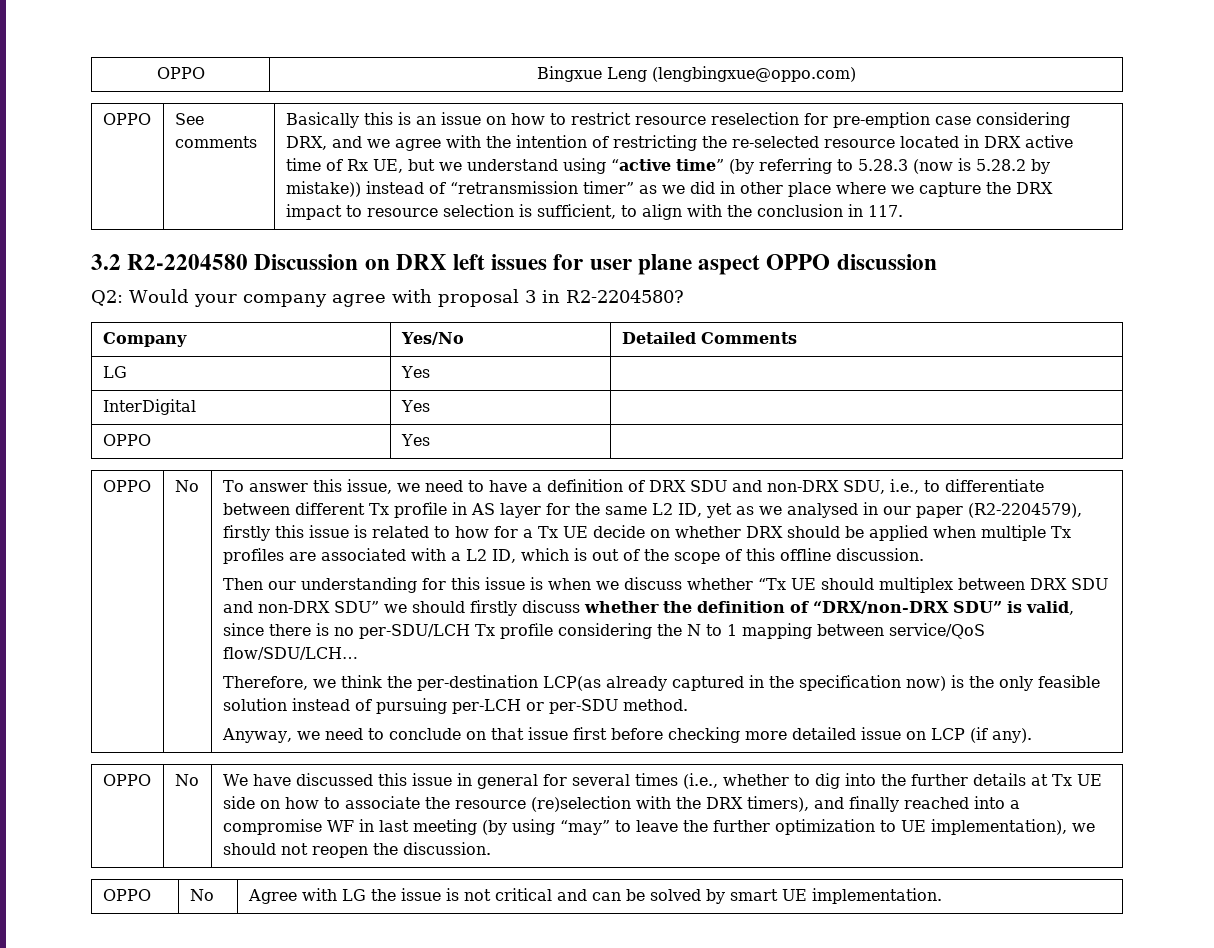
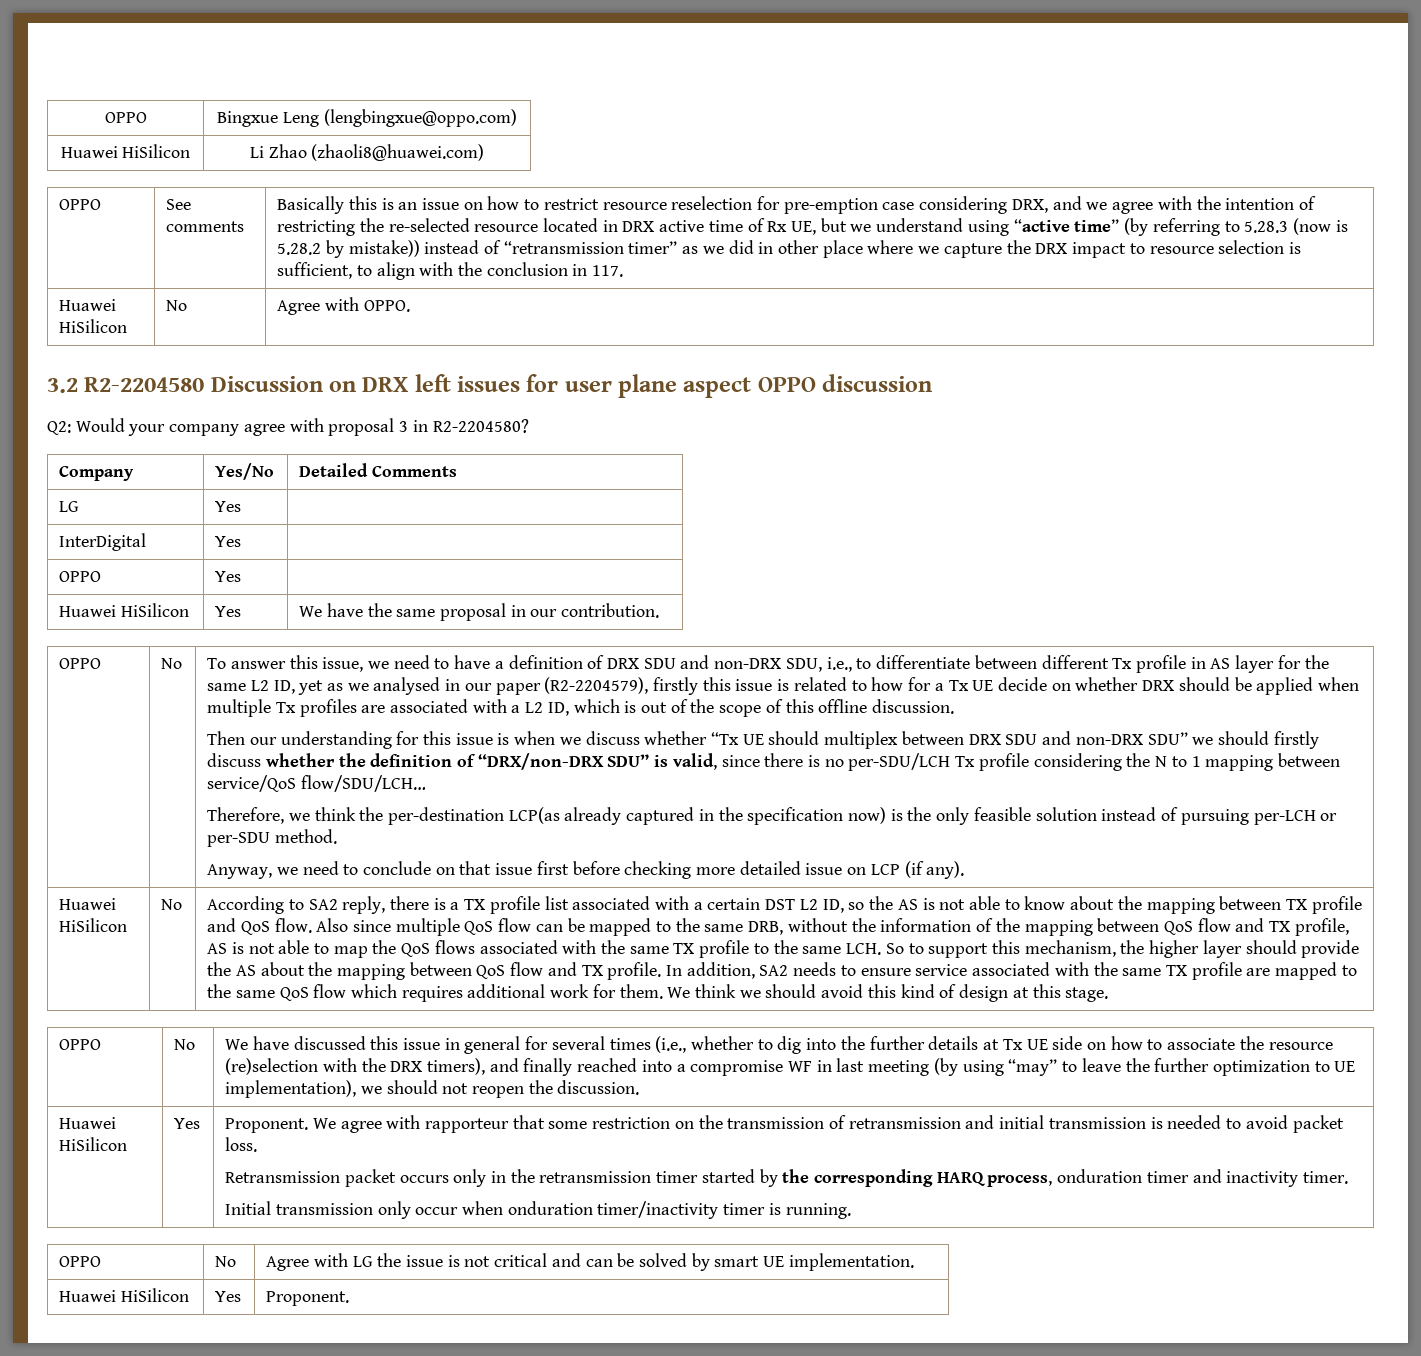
+ Huawei HiSilicon | Li Zhao (zhaoli8@huawei.com)
+ Huawei HiSilicon | No | Agree with OPPO.
+ Huawei HiSilicon | Yes | We have the same proposal in our contribution.
+ Huawei HiSilicon | No | According to SA2 reply, there is a TX profile list associated with a certain DST L2 ID, so the AS is not able to know about the mapping between TX profile and QoS flow. Also since multiple QoS flow can be mapped to the same DRB, without the information of the mapping between QoS flow and TX profile, AS is not able to map the QoS flows associated with the same TX profile to the same LCH. So to support this mechanism, the higher layer should provide the AS about the mapping between QoS flow and TX profile. In addition, SA2 needs to ensure service associated with the same TX profile are mapped to the same QoS flow which requires additional work for them. We think we should avoid this kind of design at this stage.
+ Huawei HiSilicon | Yes | Proponent. We agree with rapporteur that some restriction on the transmission of retransmission and initial transmission is needed to avoid packet loss.
+ Retransmission packet occurs only in the retransmission timer started by the corresponding HARQ process, onduration timer and inactivity timer.
+ Initial transmission only occur when onduration timer/inactivity timer is running.
  OPPO | No | Agree with LG the issue is not critical and can be solved by smart UE implementation.
+ Huawei HiSilicon | Yes | Proponent.

